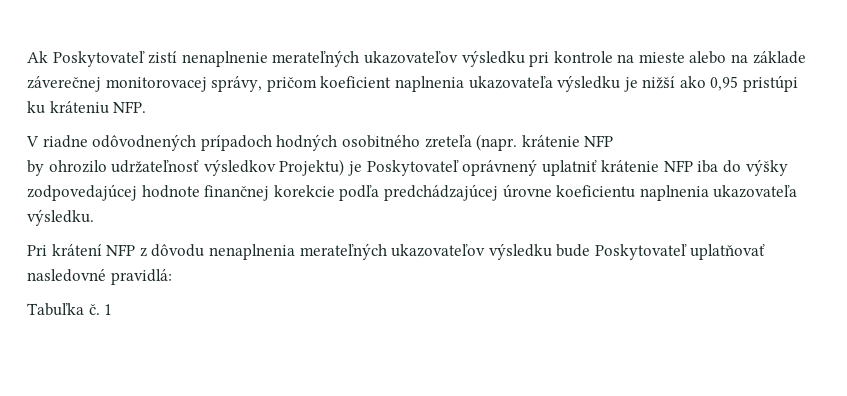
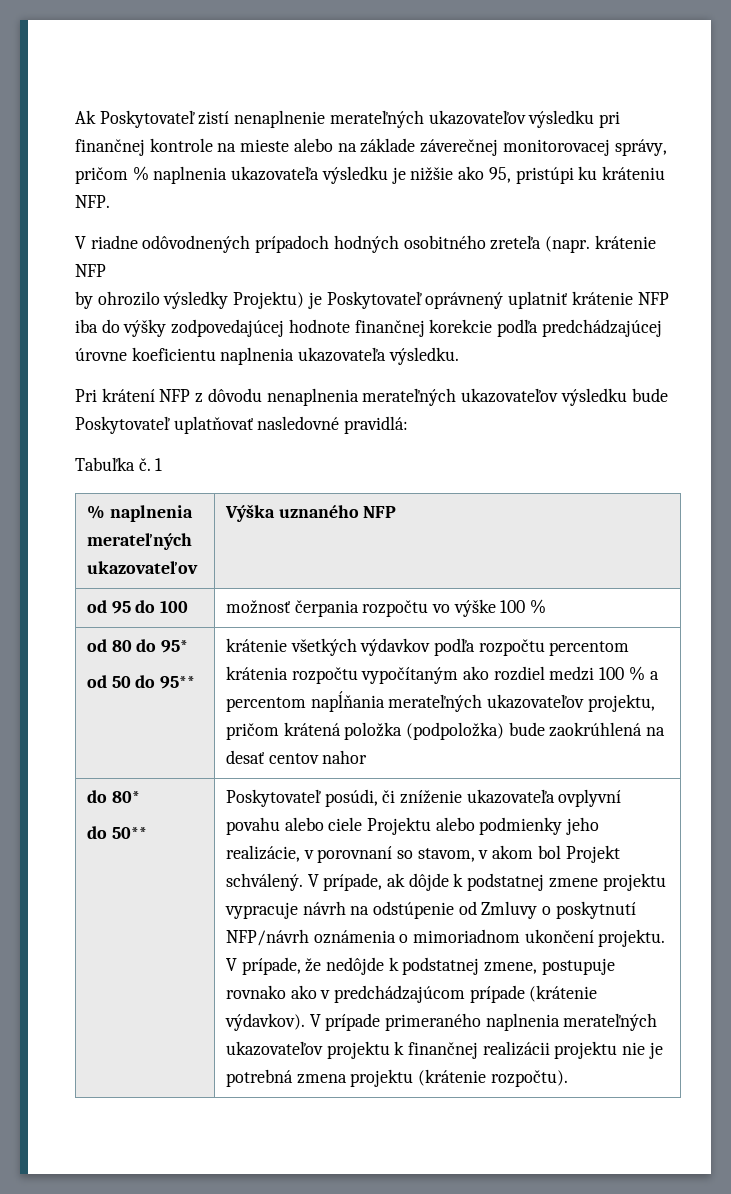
- Ak Poskytovateľ zistí nenaplnenie merateľných ukazovateľov výsledku pri kontrole na mieste alebo na základe záverečnej monitorovacej správy, pričom koeficient naplnenia ukazovateľa výsledku je nižší ako 0,95 pristúpi ku kráteniu NFP.
+ Ak Poskytovateľ zistí nenaplnenie merateľných ukazovateľov výsledku pri finančnej kontrole na mieste alebo na základe záverečnej monitorovacej správy, pričom % naplnenia ukazovateľa výsledku je nižšie ako 95, pristúpi ku kráteniu NFP.
- by ohrozilo udržateľnosť výsledkov Projektu) je Poskytovateľ oprávnený uplatniť krátenie NFP iba do výšky zodpovedajúcej hodnote finančnej korekcie podľa predchádzajúcej úrovne koeficientu naplnenia ukazovateľa výsledku.
+ by ohrozilo výsledky Projektu) je Poskytovateľ oprávnený uplatniť krátenie NFP iba do výšky zodpovedajúcej hodnote finančnej korekcie podľa predchádzajúcej úrovne koeficientu naplnenia ukazovateľa výsledku.
+ % naplnenia merateľných ukazovateľov | Výška uznaného NFP
+ od 95 do 100 | možnosť čerpania rozpočtu vo výške 100 %
+ od 80 do 95*
+ od 50 do 95** | krátenie všetkých výdavkov podľa rozpočtu percentom krátenia rozpočtu vypočítaným ako rozdiel medzi 100 % a percentom napĺňania merateľných ukazovateľov projektu, pričom krátená položka (podpoložka) bude zaokrúhlená na desať centov nahor
+ do 80*
+ do 50** | Poskytovateľ posúdi, či zníženie ukazovateľa ovplyvní povahu alebo ciele Projektu alebo podmienky jeho realizácie, v porovnaní so stavom, v akom bol Projekt schválený. V prípade, ak dôjde k podstatnej zmene projektu vypracuje návrh na odstúpenie od Zmluvy o poskytnutí NFP/návrh oznámenia o mimoriadnom ukončení projektu. V prípade, že nedôjde k podstatnej zmene, postupuje rovnako ako v predchádzajúcom prípade (krátenie výdavkov). V prípade primeraného naplnenia merateľných ukazovateľov projektu k finančnej realizácii projektu nie je potrebná zmena projektu (krátenie rozpočtu).

